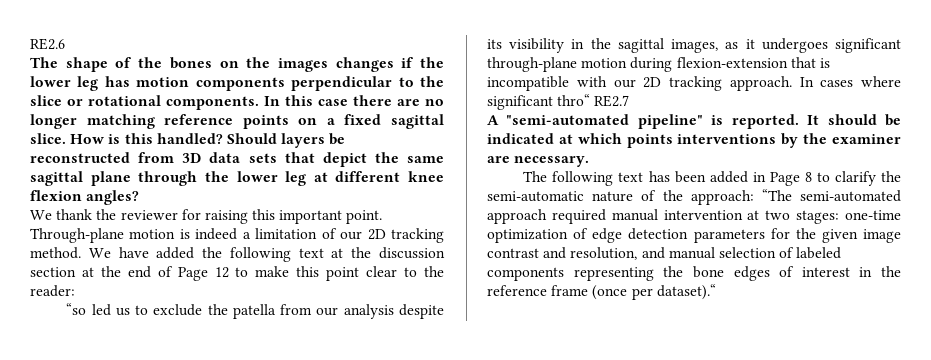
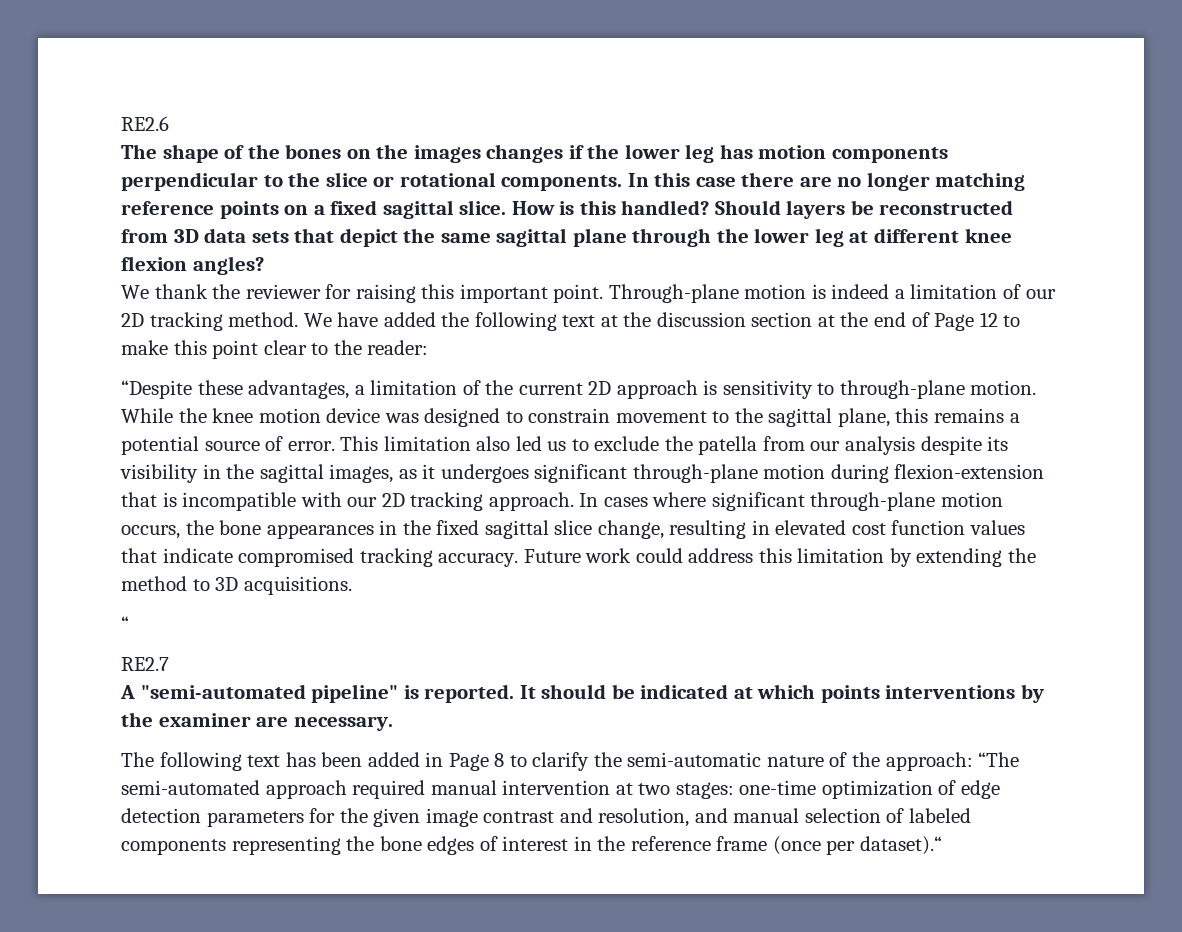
- “so led us to exclude the patella from our analysis despite its visibility in the sagittal images, as it undergoes significant through-plane motion during flexion-extension that is incompatible with our 2D tracking approach.
+ “Despite these advantages, a limitation of the current 2D approach is sensitivity to through-plane motion. While the knee motion device was designed to constrain movement to the sagittal plane, this remains a potential source of error. This limitation also led us to exclude the patella from our analysis despite its visibility in the sagittal images, as it undergoes significant through-plane motion during flexion-extension that is incompatible with our 2D tracking approach.
- In cases where significant thro“ RE2.7
+ In cases where significant through-plane motion occurs, the bone appearances in the fixed sagittal slice change, resulting in elevated cost function values that indicate compromised tracking accuracy. Future work could address this limitation by extending the method to 3D acquisitions.
+ “
+ RE2.7

